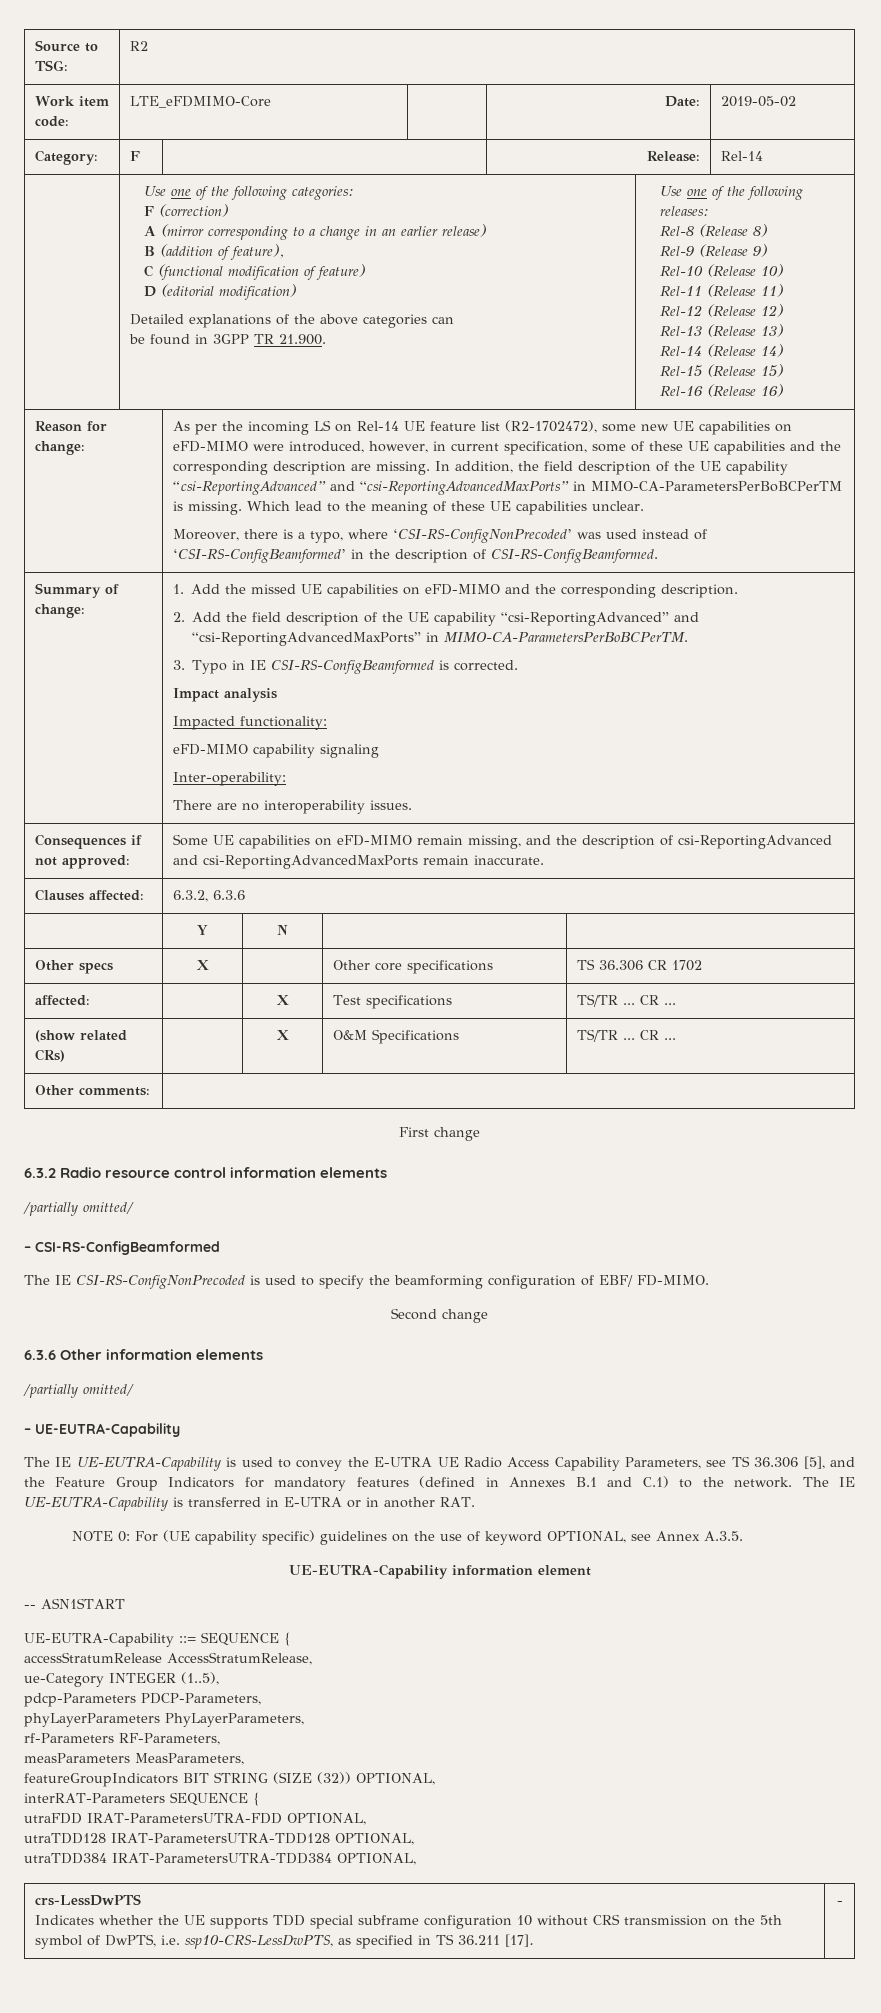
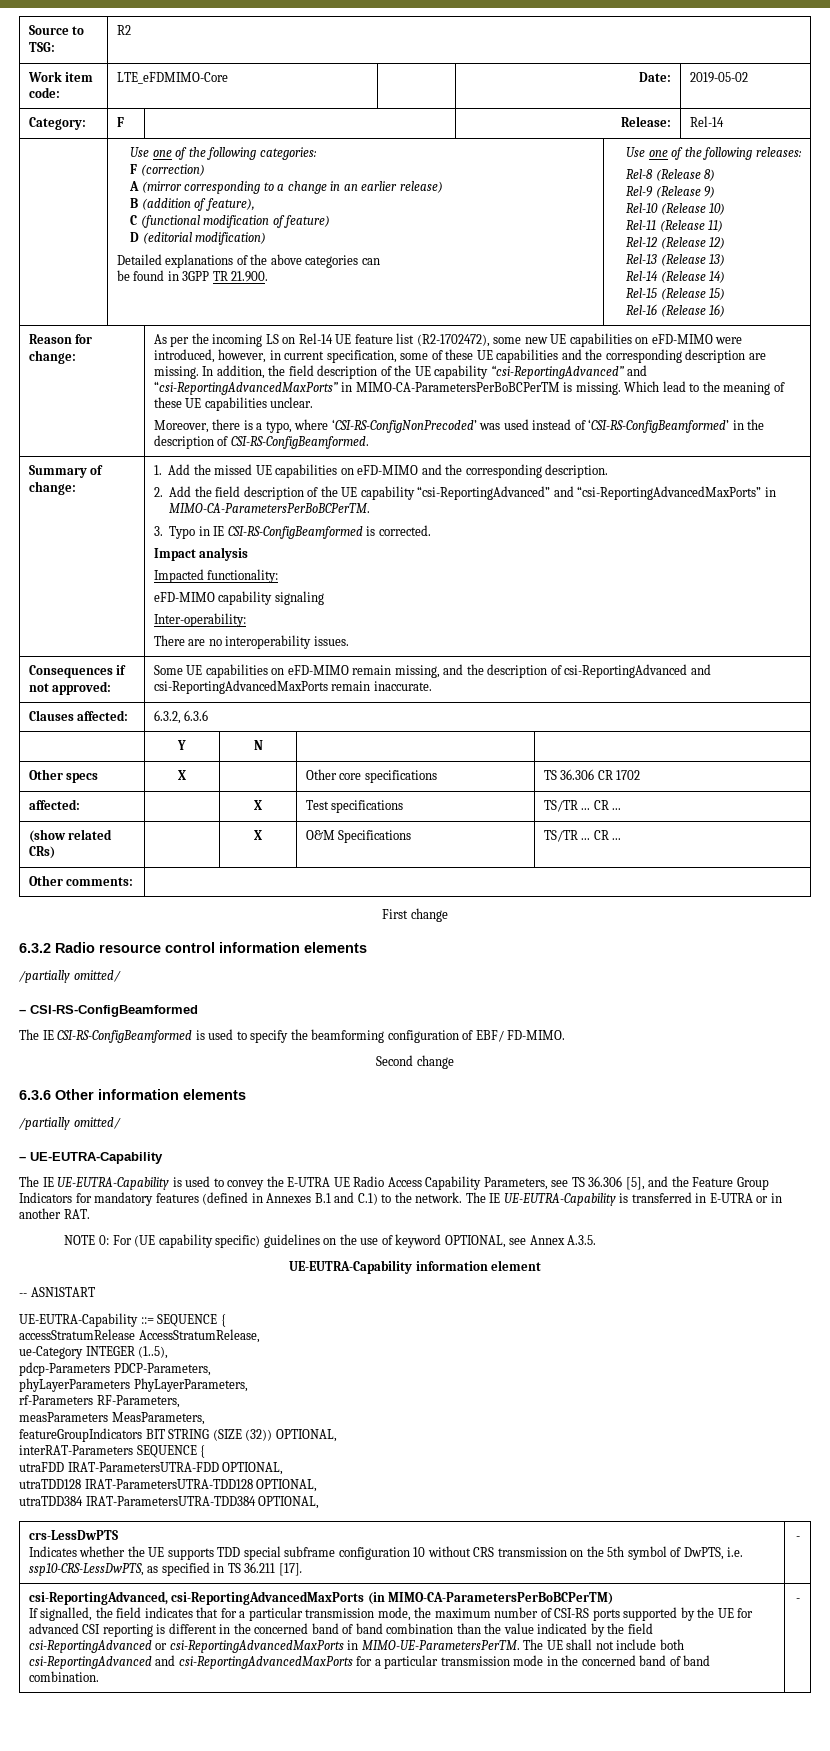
- The IE CSI-RS-ConfigNonPrecoded is used to specify the beamforming configuration of EBF/ FD-MIMO.
+ The IE CSI-RS-ConfigBeamformed is used to specify the beamforming configuration of EBF/ FD-MIMO.
+ csi-ReportingAdvanced, csi-ReportingAdvancedMaxPorts (in MIMO-CA-ParametersPerBoBCPerTM)
+ If signalled, the field indicates that for a particular transmission mode, the maximum number of CSI-RS ports supported by the UE for advanced CSI reporting is different in the concerned band of band combination than the value indicated by the field csi-ReportingAdvanced or csi-ReportingAdvancedMaxPorts in MIMO-UE-ParametersPerTM. The UE shall not include both csi-ReportingAdvanced and csi-ReportingAdvancedMaxPorts for a particular transmission mode in the concerned band of band combination. | -

